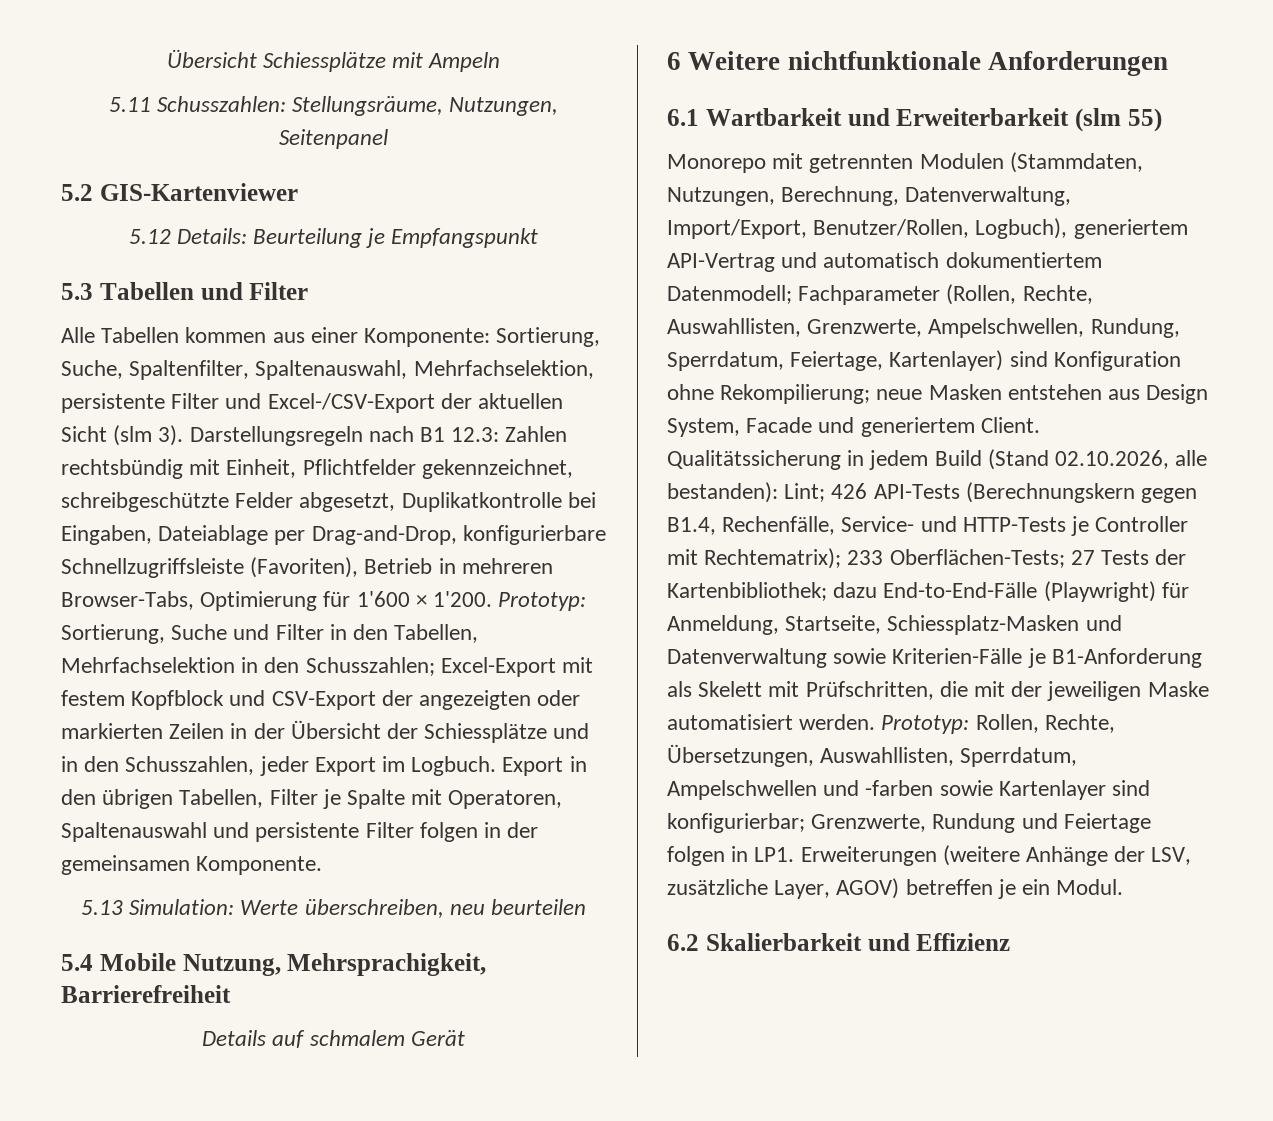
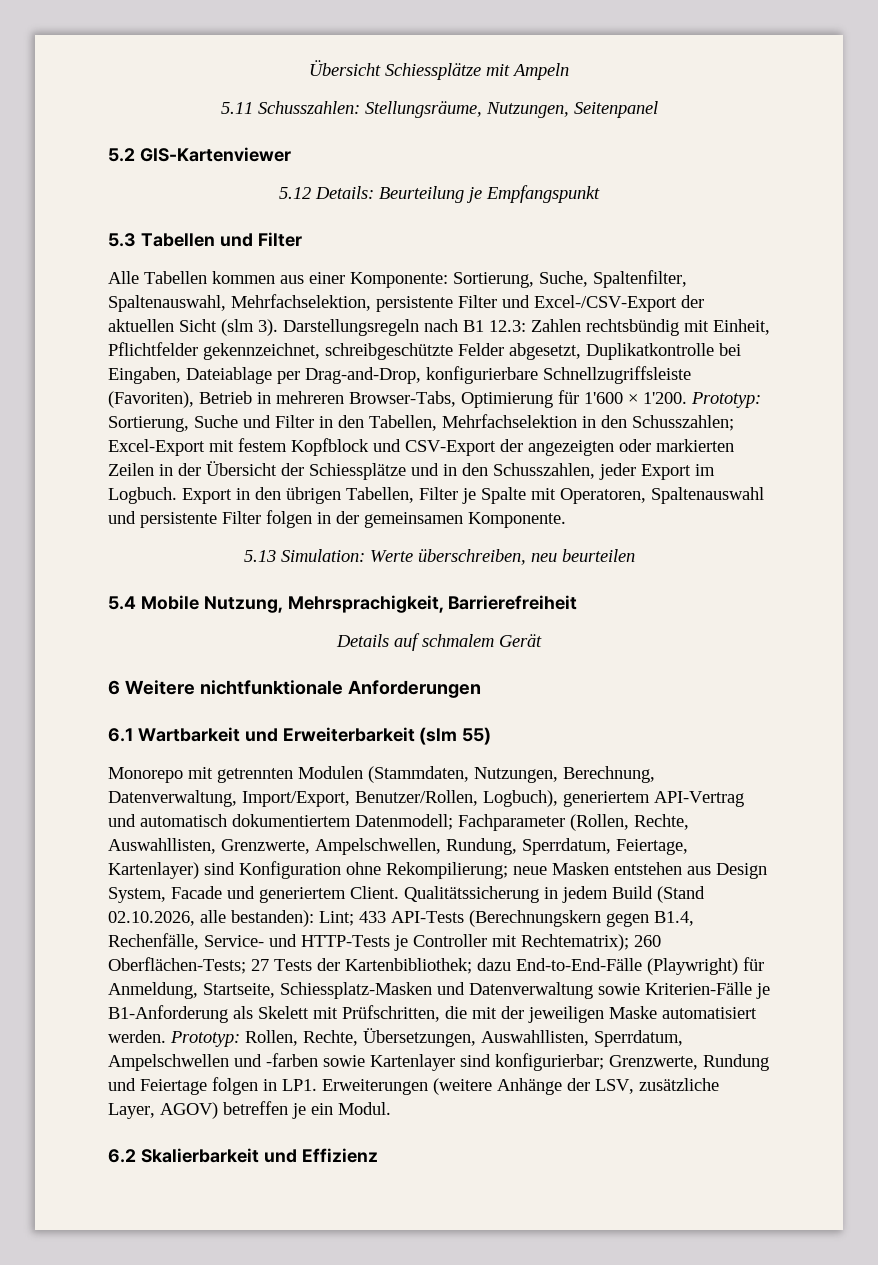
- Qualitätssicherung in jedem Build (Stand 02.10.2026, alle bestanden): Lint; 426 API-Tests (Berechnungskern gegen B1.4, Rechenfälle, Service- und HTTP-Tests je Controller mit Rechtematrix); 233 Oberflächen-Tests; 27 Tests der Kartenbibliothek; dazu End-to-End-Fälle (Playwright) für Anmeldung, Startseite, Schiessplatz-Masken und Datenverwaltung sowie Kriterien-Fälle je B1-Anforderung als Skelett mit Prüfschritten, die mit der jeweiligen Maske automatisiert werden.
+ Qualitätssicherung in jedem Build (Stand 02.10.2026, alle bestanden): Lint; 433 API-Tests (Berechnungskern gegen B1.4, Rechenfälle, Service- und HTTP-Tests je Controller mit Rechtematrix); 260 Oberflächen-Tests; 27 Tests der Kartenbibliothek; dazu End-to-End-Fälle (Playwright) für Anmeldung, Startseite, Schiessplatz-Masken und Datenverwaltung sowie Kriterien-Fälle je B1-Anforderung als Skelett mit Prüfschritten, die mit der jeweiligen Maske automatisiert werden.

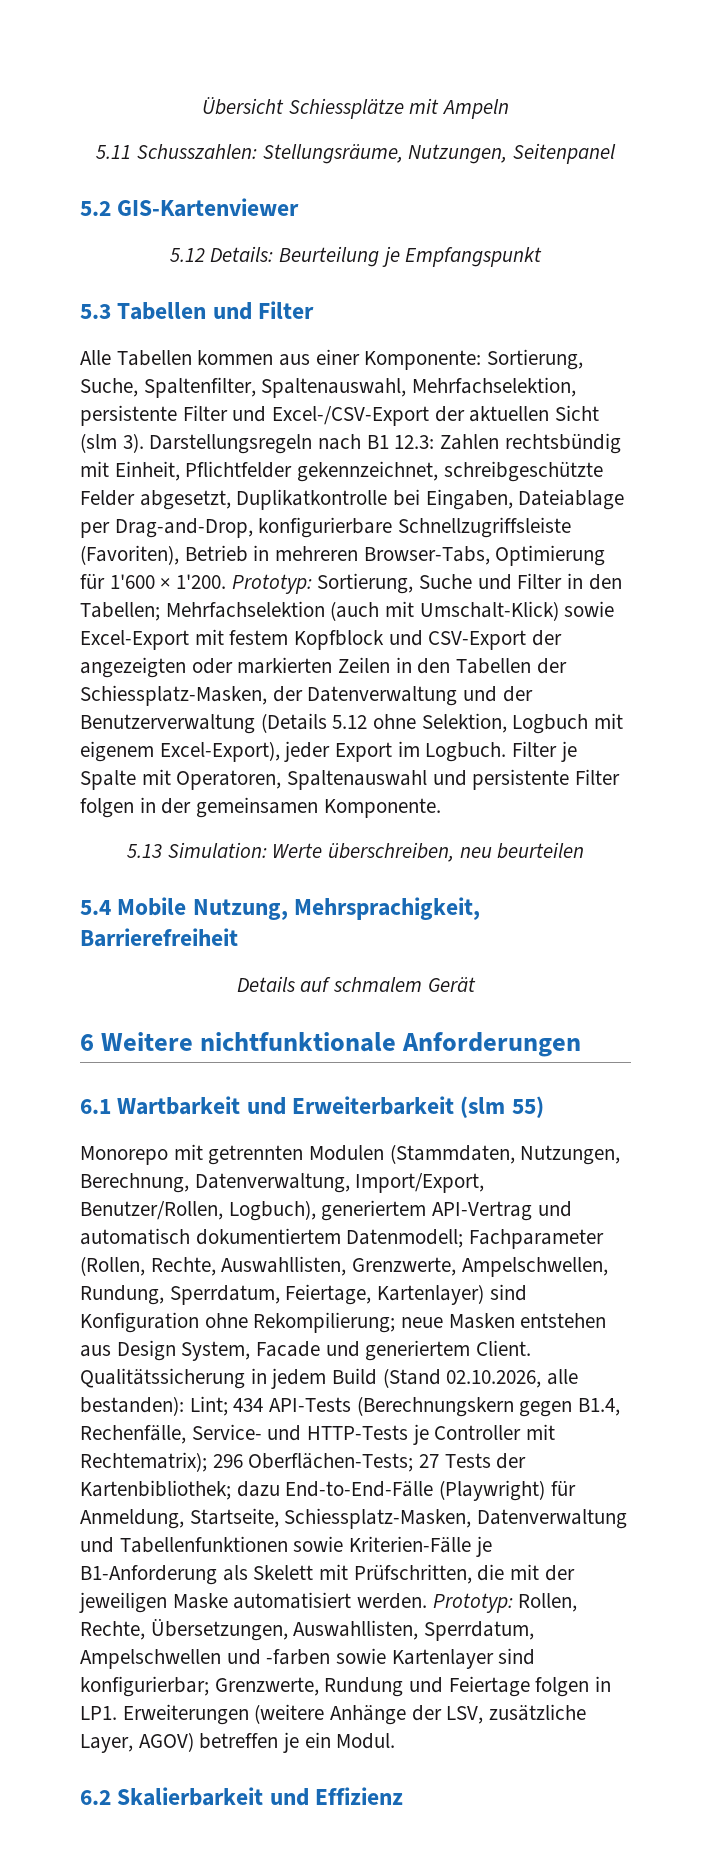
- Prototyp: Sortierung, Suche und Filter in den Tabellen, Mehrfachselektion in den Schusszahlen; Excel-Export mit festem Kopfblock und CSV-Export der angezeigten oder markierten Zeilen in der Übersicht der Schiessplätze und in den Schusszahlen, jeder Export im Logbuch. Export in den übrigen Tabellen, Filter je Spalte mit Operatoren, Spaltenauswahl und persistente Filter folgen in der gemeinsamen Komponente.
+ Prototyp: Sortierung, Suche und Filter in den Tabellen; Mehrfachselektion (auch mit Umschalt-Klick) sowie Excel-Export mit festem Kopfblock und CSV-Export der angezeigten oder markierten Zeilen in den Tabellen der Schiessplatz-Masken, der Datenverwaltung und der Benutzerverwaltung (Details 5.12 ohne Selektion, Logbuch mit eigenem Excel-Export), jeder Export im Logbuch. Filter je Spalte mit Operatoren, Spaltenauswahl und persistente Filter folgen in der gemeinsamen Komponente.
- Qualitätssicherung in jedem Build (Stand 02.10.2026, alle bestanden): Lint; 433 API-Tests (Berechnungskern gegen B1.4, Rechenfälle, Service- und HTTP-Tests je Controller mit Rechtematrix); 260 Oberflächen-Tests; 27 Tests der Kartenbibliothek; dazu End-to-End-Fälle (Playwright) für Anmeldung, Startseite, Schiessplatz-Masken und Datenverwaltung sowie Kriterien-Fälle je B1-Anforderung als Skelett mit Prüfschritten, die mit der jeweiligen Maske automatisiert werden.
+ Qualitätssicherung in jedem Build (Stand 02.10.2026, alle bestanden): Lint; 434 API-Tests (Berechnungskern gegen B1.4, Rechenfälle, Service- und HTTP-Tests je Controller mit Rechtematrix); 296 Oberflächen-Tests; 27 Tests der Kartenbibliothek; dazu End-to-End-Fälle (Playwright) für Anmeldung, Startseite, Schiessplatz-Masken, Datenverwaltung und Tabellenfunktionen sowie Kriterien-Fälle je B1-Anforderung als Skelett mit Prüfschritten, die mit der jeweiligen Maske automatisiert werden.

